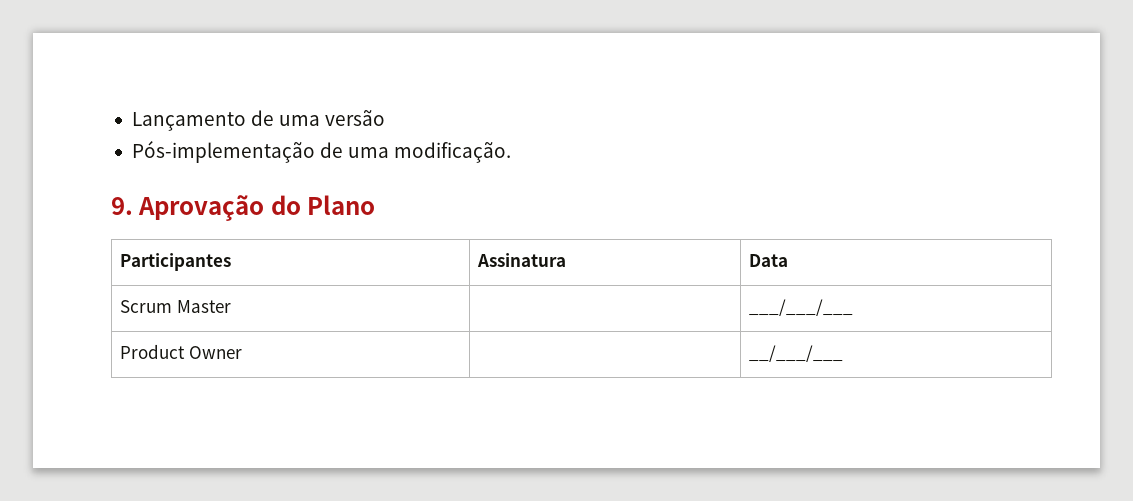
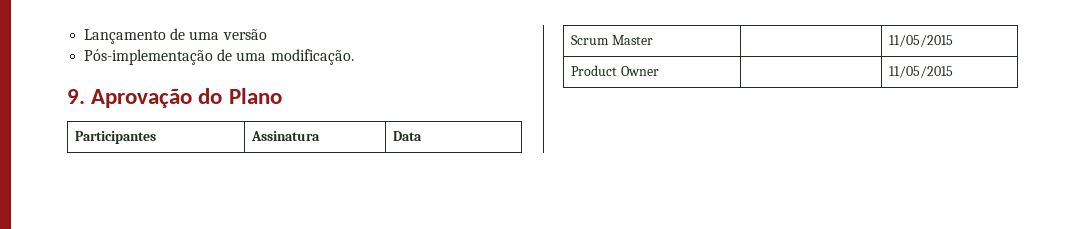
- Scrum Master | | ___/___/___
+ Scrum Master | | 11/05/2015
- Product Owner | | __/___/___
+ Product Owner | | 11/05/2015

